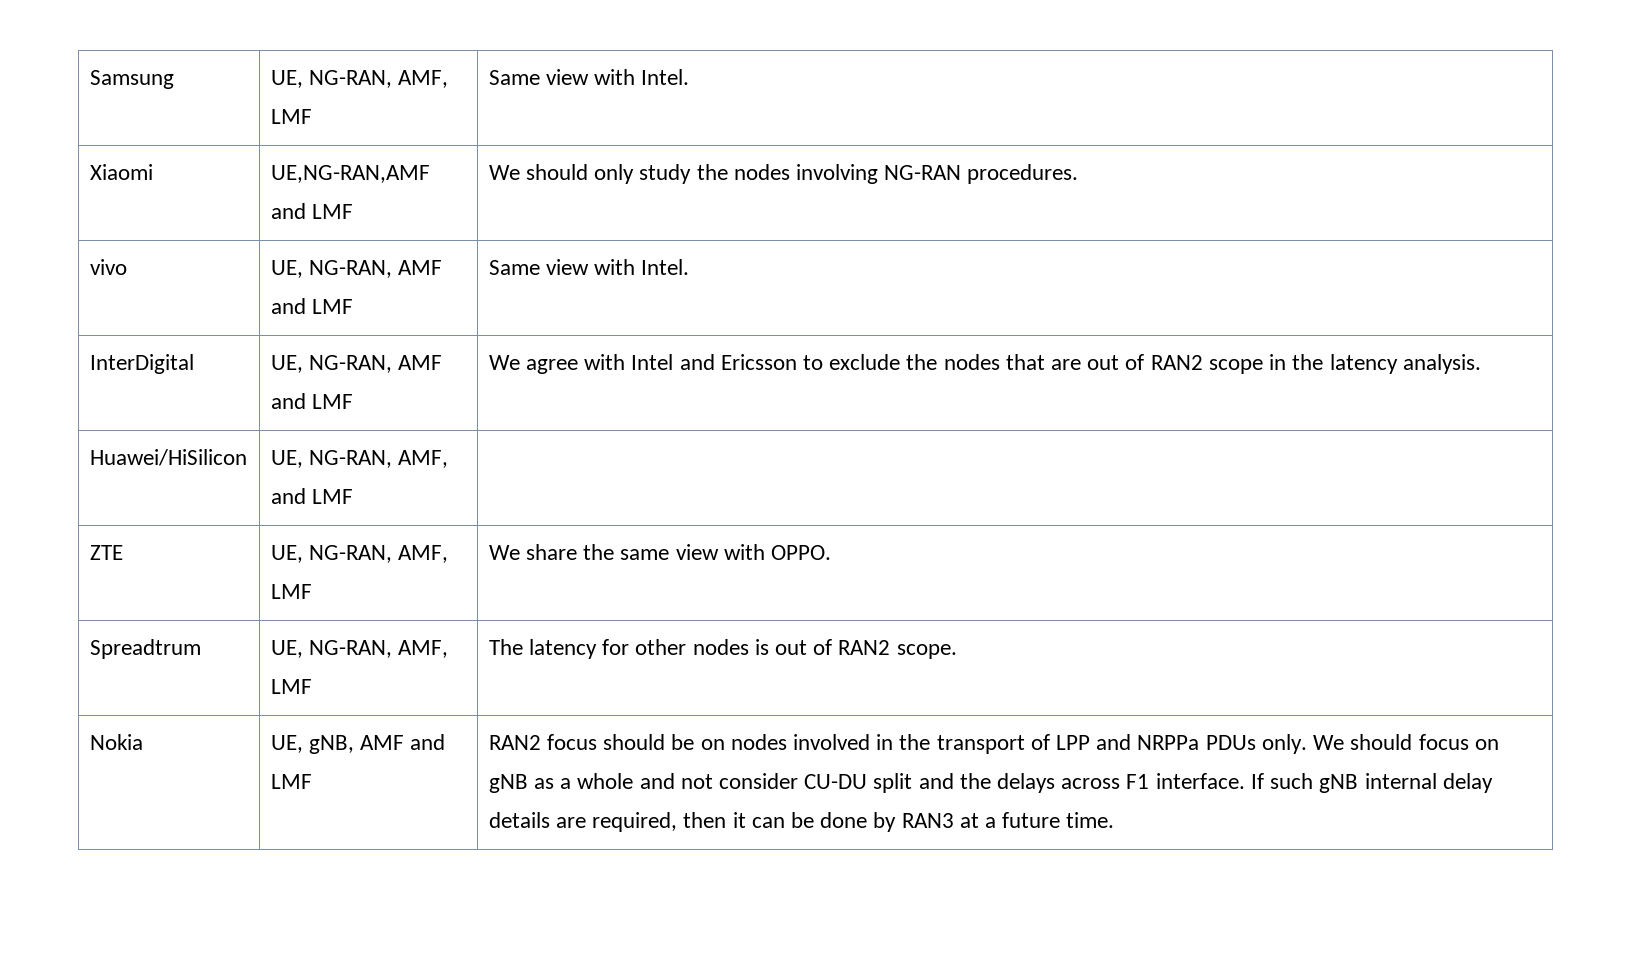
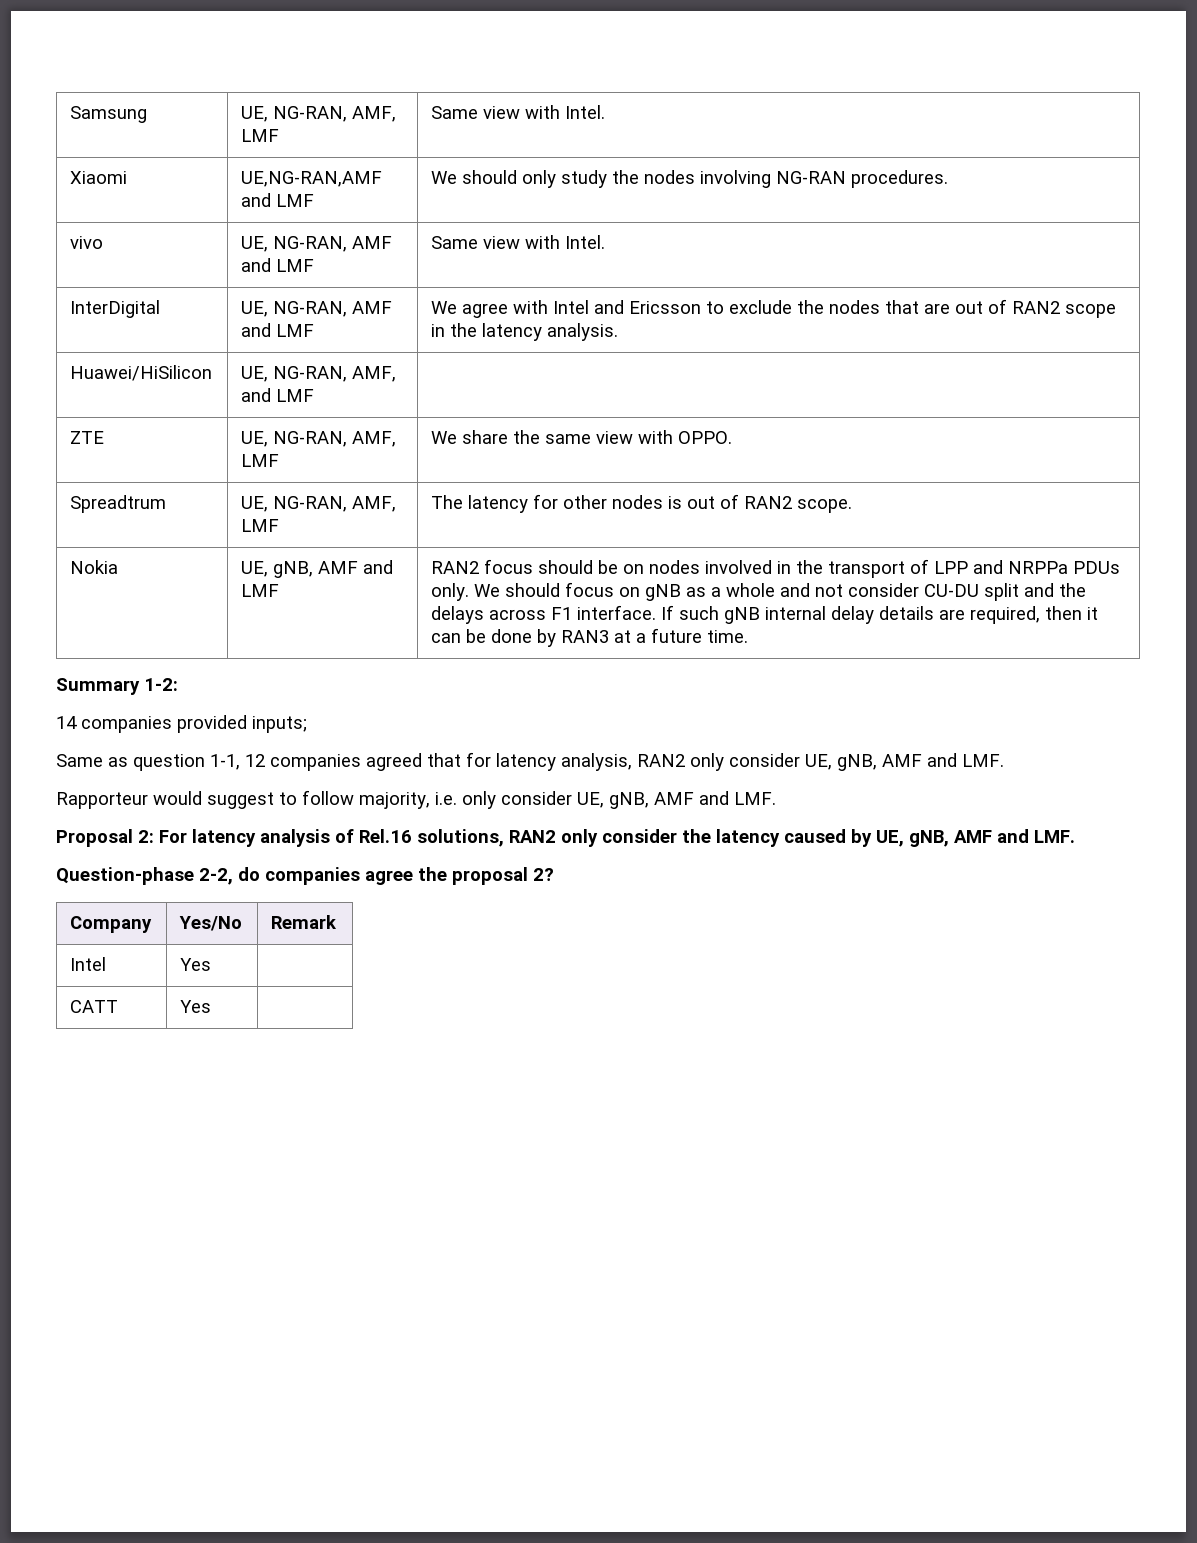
+ Summary 1-2:
+ 14 companies provided inputs;
+ Same as question 1-1, 12 companies agreed that for latency analysis, RAN2 only consider UE, gNB, AMF and LMF.
+ Rapporteur would suggest to follow majority, i.e. only consider UE, gNB, AMF and LMF.
+ Proposal 2: For latency analysis of Rel.16 solutions, RAN2 only consider the latency caused by UE, gNB, AMF and LMF.
+ Question-phase 2-2, do companies agree the proposal 2?
+ Company | Yes/No | Remark
+ Intel | Yes |
+ CATT | Yes |

